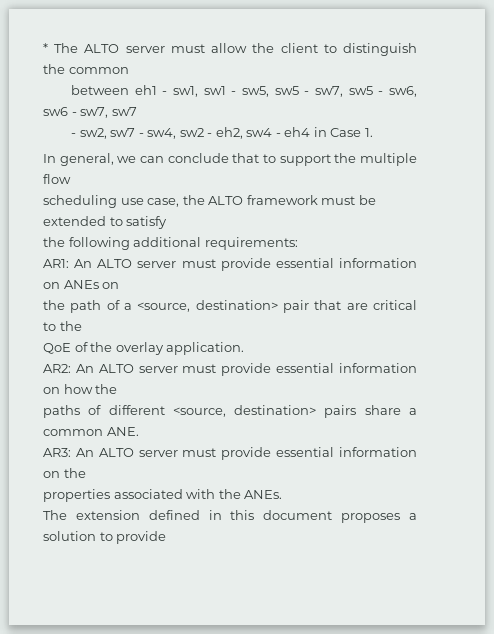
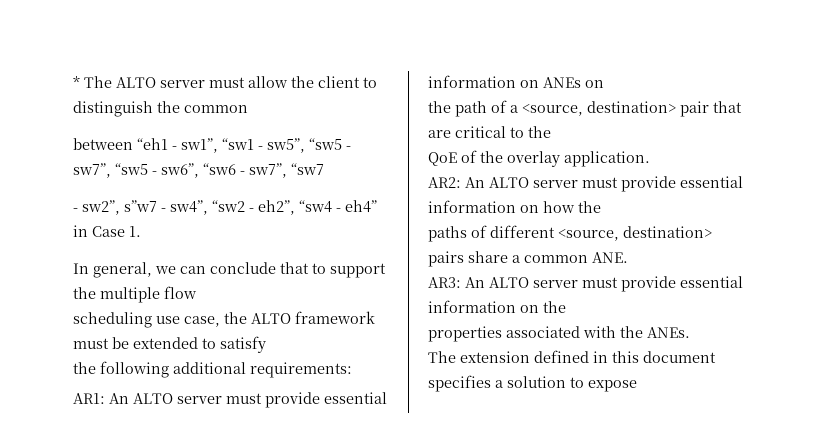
- between eh1 - sw1, sw1 - sw5, sw5 - sw7, sw5 - sw6, sw6 - sw7, sw7
- - sw2, sw7 - sw4, sw2 - eh2, sw4 - eh4 in Case 1.
+ between “eh1 - sw1”, “sw1 - sw5”, “sw5 - sw7”, “sw5 - sw6”, “sw6 - sw7”, “sw7
+ - sw2”, s”w7 - sw4”, “sw2 - eh2”, “sw4 - eh4” in Case 1.
- The extension defined in this document proposes a solution to provide
+ The extension defined in this document specifies a solution to expose

